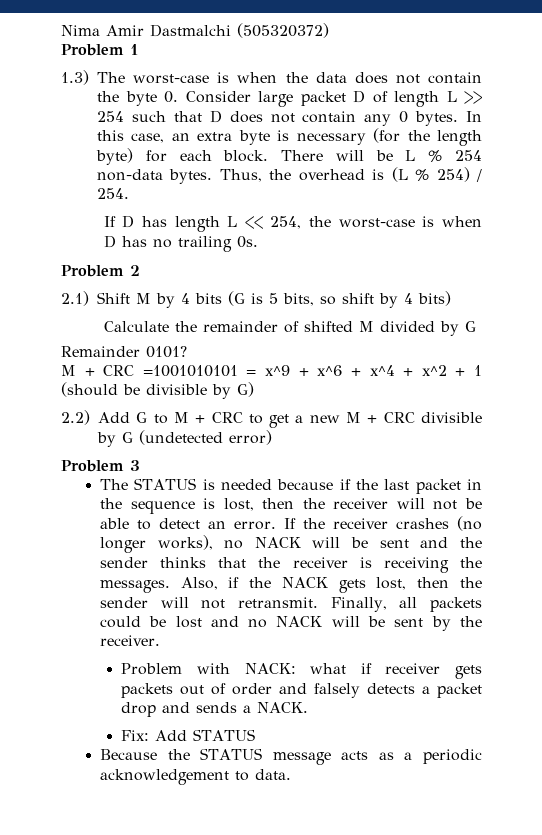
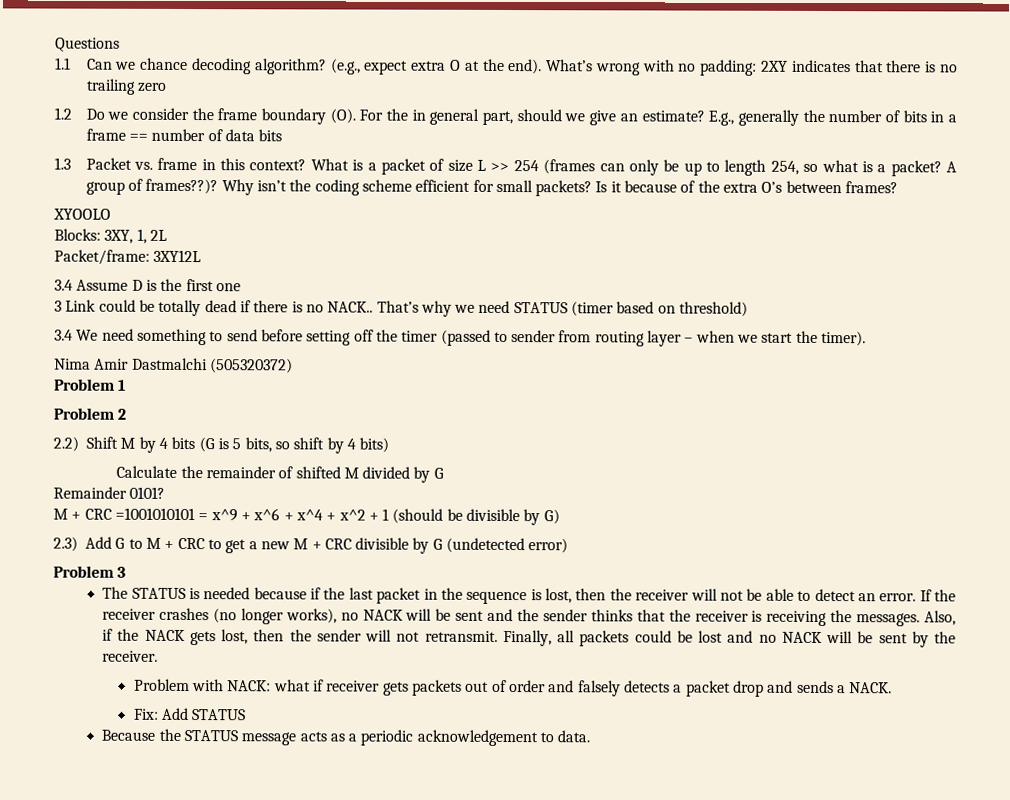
+ Questions
+ 1.1 Can we chance decoding algorithm? (e.g., expect extra O at the end). What’s wrong with no padding: 2XY indicates that there is no trailing zero
+ 1.2 Do we consider the frame boundary (O). For the in general part, should we give an estimate? E.g., generally the number of bits in a frame == number of data bits
+ 1.3 Packet vs. frame in this context? What is a packet of size L >> 254 (frames can only be up to length 254, so what is a packet? A group of frames??)? Why isn’t the coding scheme efficient for small packets? Is it because of the extra O’s between frames?
+ XYOOLO
+ Blocks: 3XY, 1, 2L
+ Packet/frame: 3XY12L
+ 3.4 Assume D is the first one
+ 3 Link could be totally dead if there is no NACK.. That’s why we need STATUS (timer based on threshold)
+ 3.4 We need something to send before setting off the timer (passed to sender from routing layer – when we start the timer).
- 1.3) The worst-case is when the data does not contain the byte 0. Consider large packet D of length L >> 254 such that D does not contain any 0 bytes. In this case, an extra byte is necessary (for the length byte) for each block. There will be L % 254 non-data bytes. Thus, the overhead is (L % 254) / 254.
- If D has length L << 254, the worst-case is when D has no trailing 0s.
- 2.1) Shift M by 4 bits (G is 5 bits, so shift by 4 bits)
+ 2.2) Shift M by 4 bits (G is 5 bits, so shift by 4 bits)
- 2.2) Add G to M + CRC to get a new M + CRC divisible by G (undetected error)
+ 2.3) Add G to M + CRC to get a new M + CRC divisible by G (undetected error)

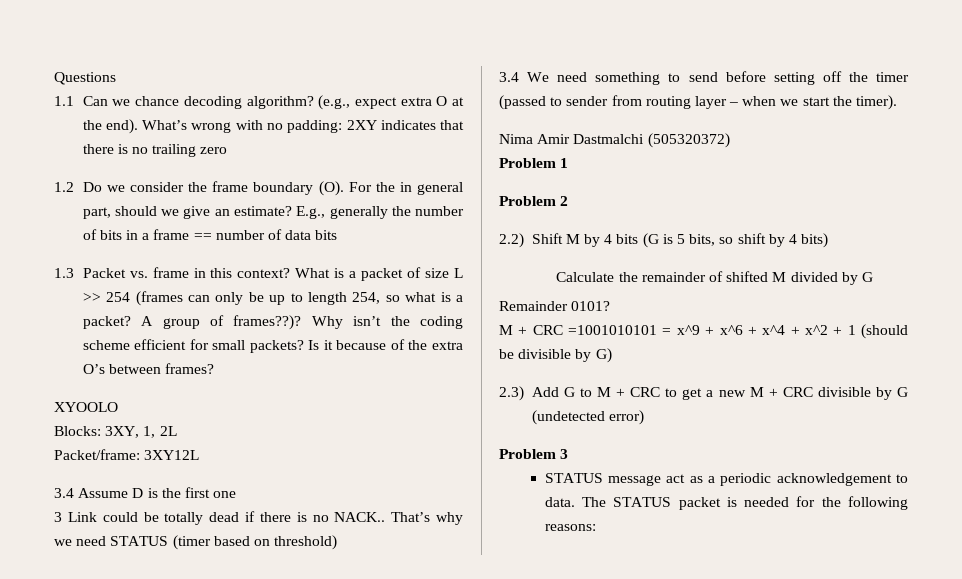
- The STATUS is needed because if the last packet in the sequence is lost, then the receiver will not be able to detect an error. If the receiver crashes (no longer works), no NACK will be sent and the sender thinks that the receiver is receiving the messages. Also, if the NACK gets lost, then the sender will not retransmit. Finally, all packets could be lost and no NACK will be sent by the receiver.
- Problem with NACK: what if receiver gets packets out of order and falsely detects a packet drop and sends a NACK.
- Fix: Add STATUS
- Because the STATUS message acts as a periodic acknowledgement to data.
+ STATUS message act as a periodic acknowledgement to data.
+ The STATUS packet is needed for the following reasons:

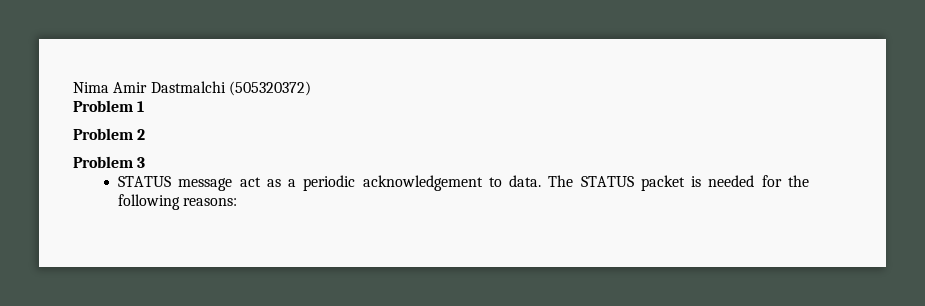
- Questions
- 1.1 Can we chance decoding algorithm? (e.g., expect extra O at the end). What’s wrong with no padding: 2XY indicates that there is no trailing zero
- 1.2 Do we consider the frame boundary (O). For the in general part, should we give an estimate? E.g., generally the number of bits in a frame == number of data bits
- 1.3 Packet vs. frame in this context? What is a packet of size L >> 254 (frames can only be up to length 254, so what is a packet? A group of frames??)? Why isn’t the coding scheme efficient for small packets? Is it because of the extra O’s between frames?
- XYOOLO
- Blocks: 3XY, 1, 2L
- Packet/frame: 3XY12L
- 3.4 Assume D is the first one
- 3 Link could be totally dead if there is no NACK.. That’s why we need STATUS (timer based on threshold)
- 3.4 We need something to send before setting off the timer (passed to sender from routing layer – when we start the timer).
- 2.2) Shift M by 4 bits (G is 5 bits, so shift by 4 bits)
- Calculate the remainder of shifted M divided by G
- Remainder 0101?
- M + CRC =1001010101 = x^9 + x^6 + x^4 + x^2 + 1 (should be divisible by G)
- 2.3) Add G to M + CRC to get a new M + CRC divisible by G (undetected error)

